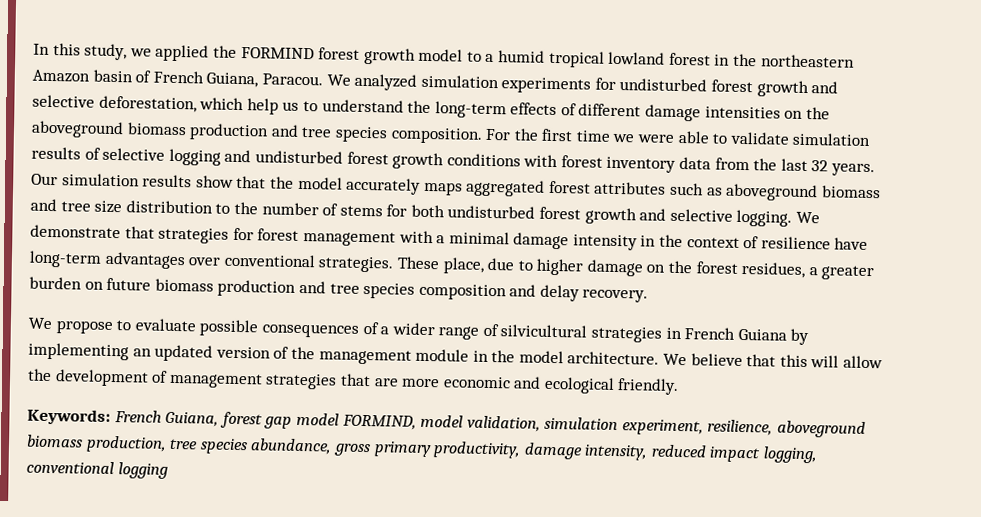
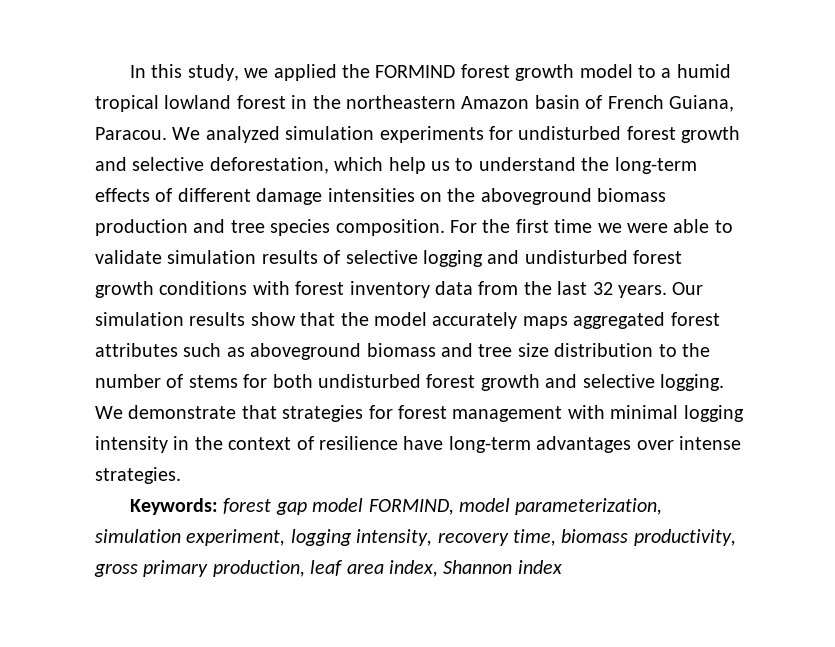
- We demonstrate that strategies for forest management with a minimal damage intensity in the context of resilience have long-term advantages over conventional strategies. These place, due to higher damage on the forest residues, a greater burden on future biomass production and tree species composition and delay recovery.
- We propose to evaluate possible consequences of a wider range of silvicultural strategies in French Guiana by implementing an updated version of the management module in the model architecture. We believe that this will allow the development of management strategies that are more economic and ecological friendly.
+ We demonstrate that strategies for forest management with minimal logging intensity in the context of resilience have long-term advantages over intense strategies.
- Keywords: French Guiana, forest gap model FORMIND, model validation, simulation experiment, resilience, aboveground biomass production, tree species abundance, gross primary productivity, damage intensity, reduced impact logging, conventional logging
+ Keywords: forest gap model FORMIND, model parameterization, simulation experiment, logging intensity, recovery time, biomass productivity, gross primary production, leaf area index, Shannon index

